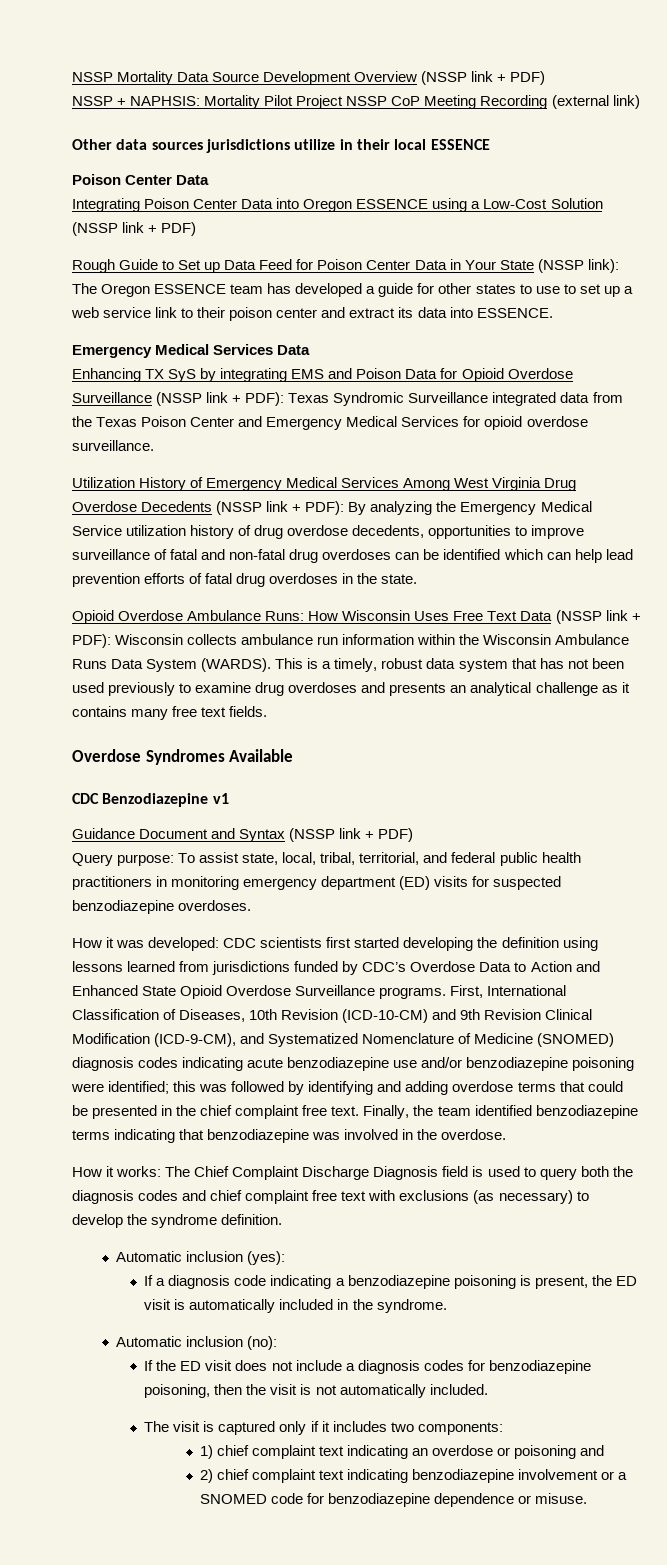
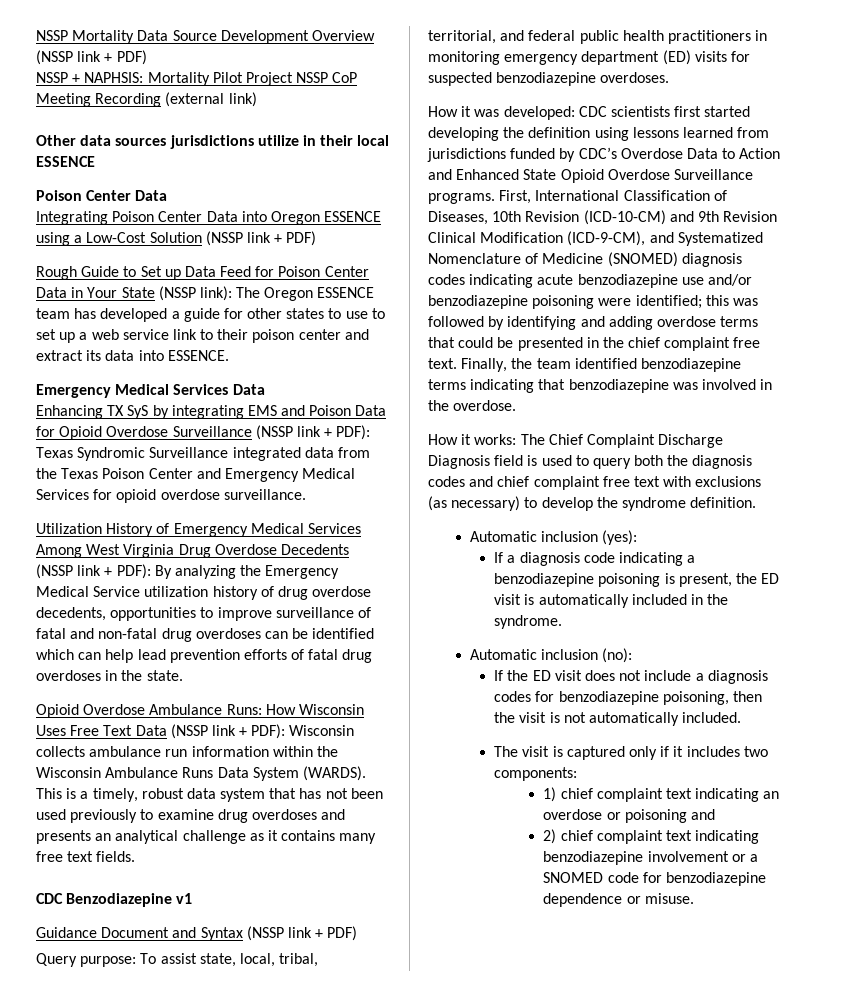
- Overdose Syndromes Available

